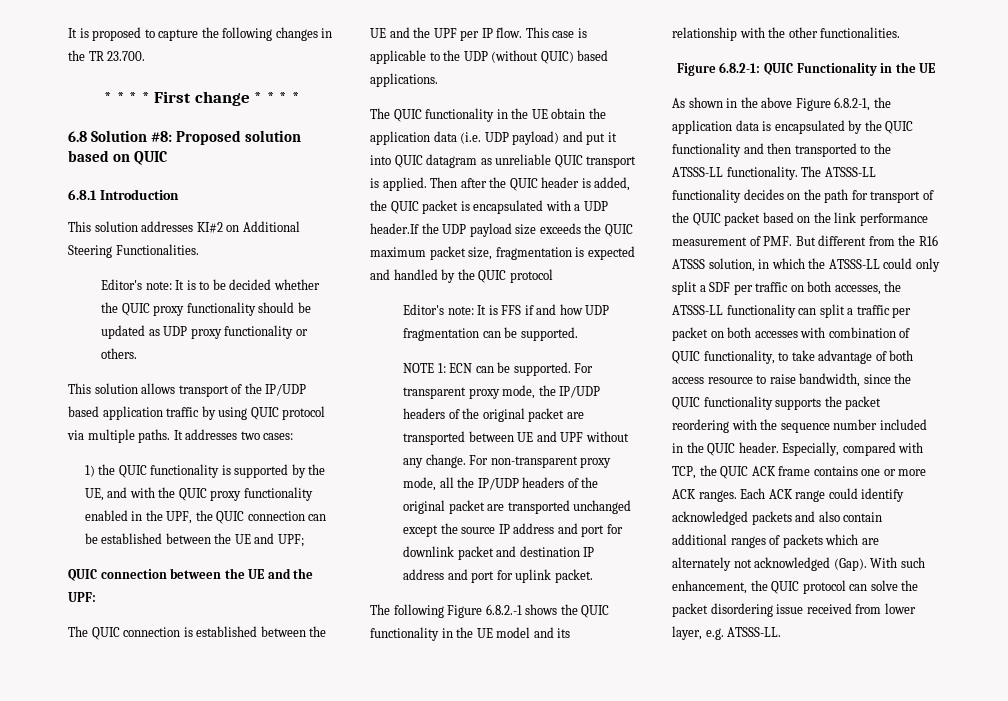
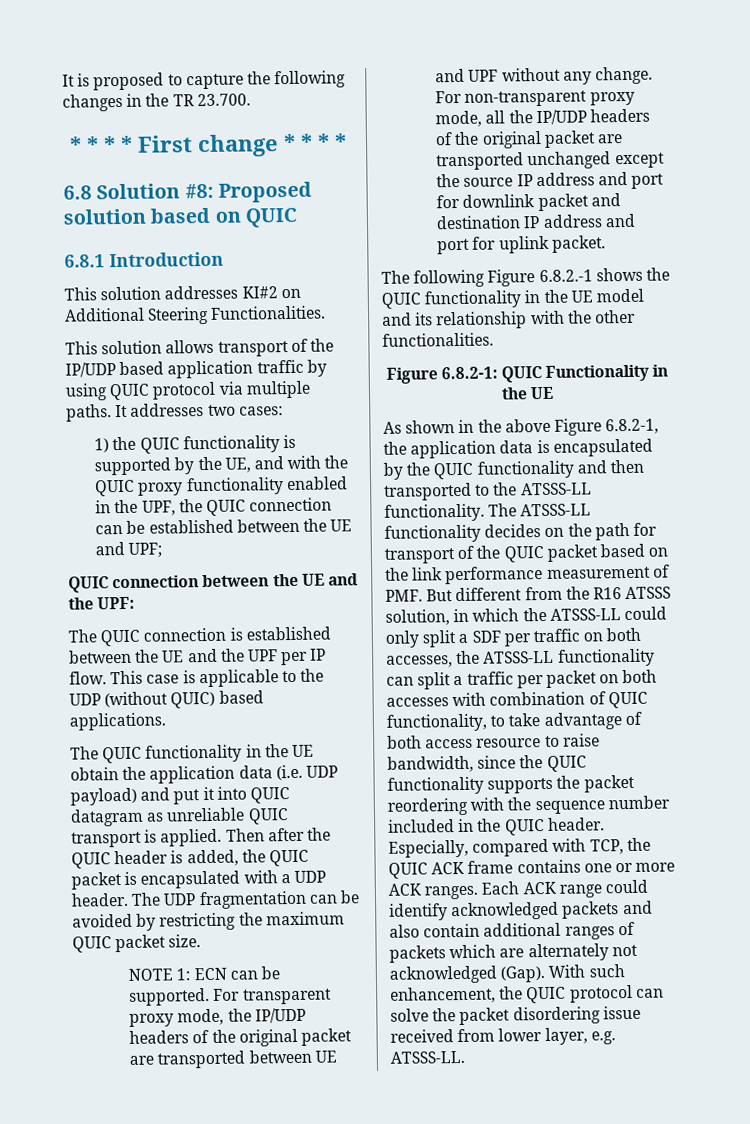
- Editor's note: It is to be decided whether the QUIC proxy functionality should be updated as UDP proxy functionality or others.
- Then after the QUIC header is added, the QUIC packet is encapsulated with a UDP header.If the UDP payload size exceeds the QUIC maximum packet size, fragmentation is expected and handled by the QUIC protocol
- Editor's note: It is FFS if and how UDP fragmentation can be supported.
+ Then after the QUIC header is added, the QUIC packet is encapsulated with a UDP header. The UDP fragmentation can be avoided by restricting the maximum QUIC packet size.

